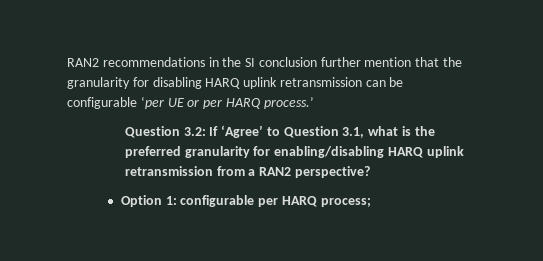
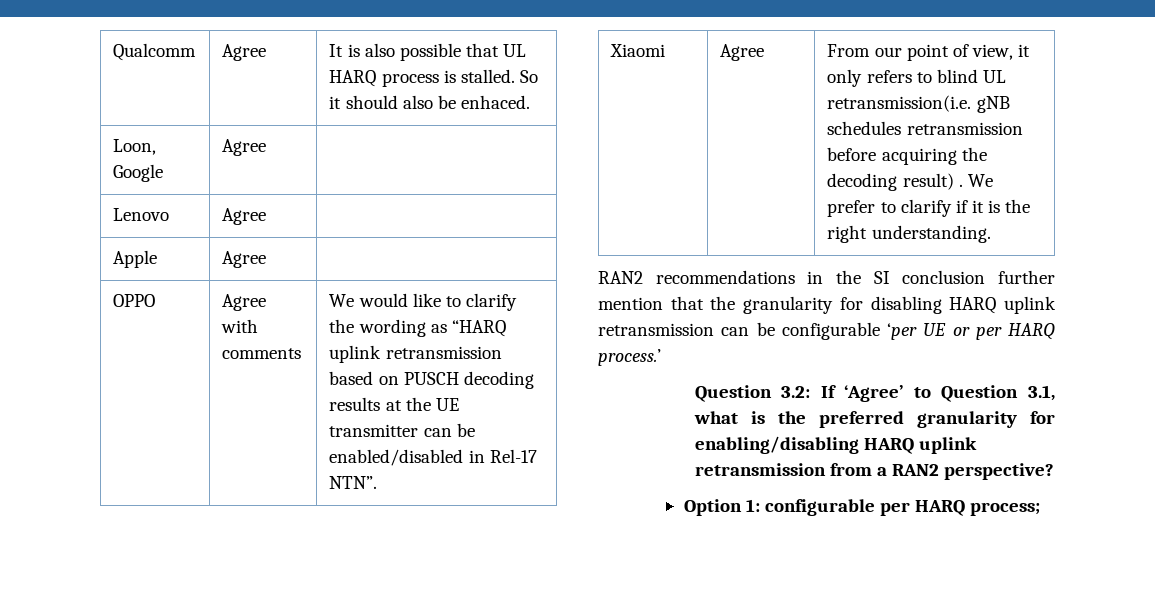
+ Qualcomm | Agree | It is also possible that UL HARQ process is stalled. So it should also be enhaced.
+ Loon, Google | Agree |
+ Lenovo | Agree |
+ Apple | Agree |
+ OPPO | Agree with comments | We would like to clarify the wording as “HARQ uplink retransmission based on PUSCH decoding results at the UE transmitter can be enabled/disabled in Rel-17 NTN”.
+ Xiaomi | Agree | From our point of view, it only refers to blind UL retransmission(i.e. gNB schedules retransmission before acquiring the decoding result) . We prefer to clarify if it is the right understanding.

